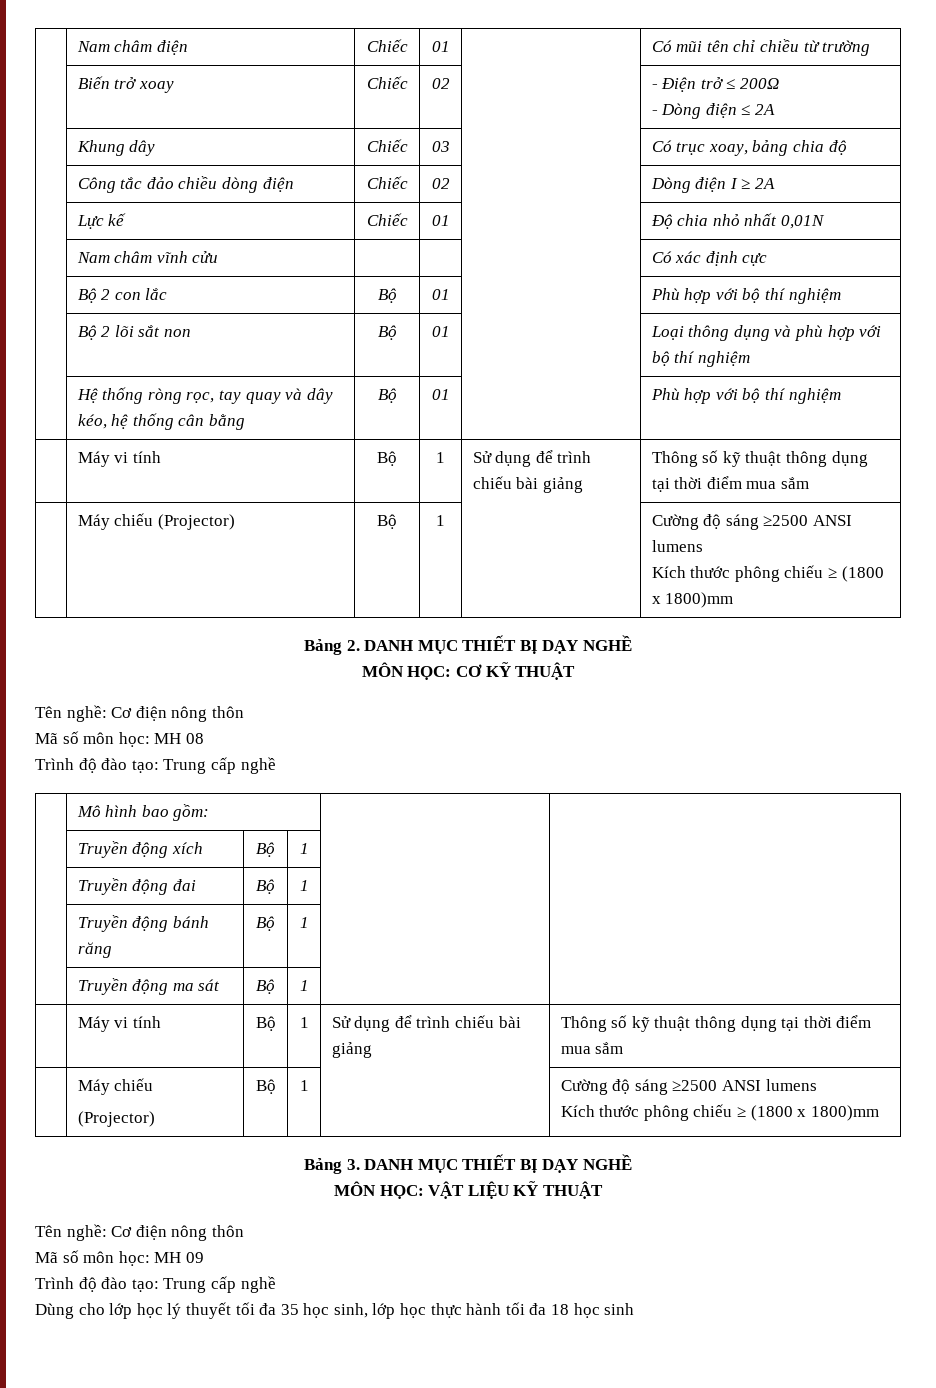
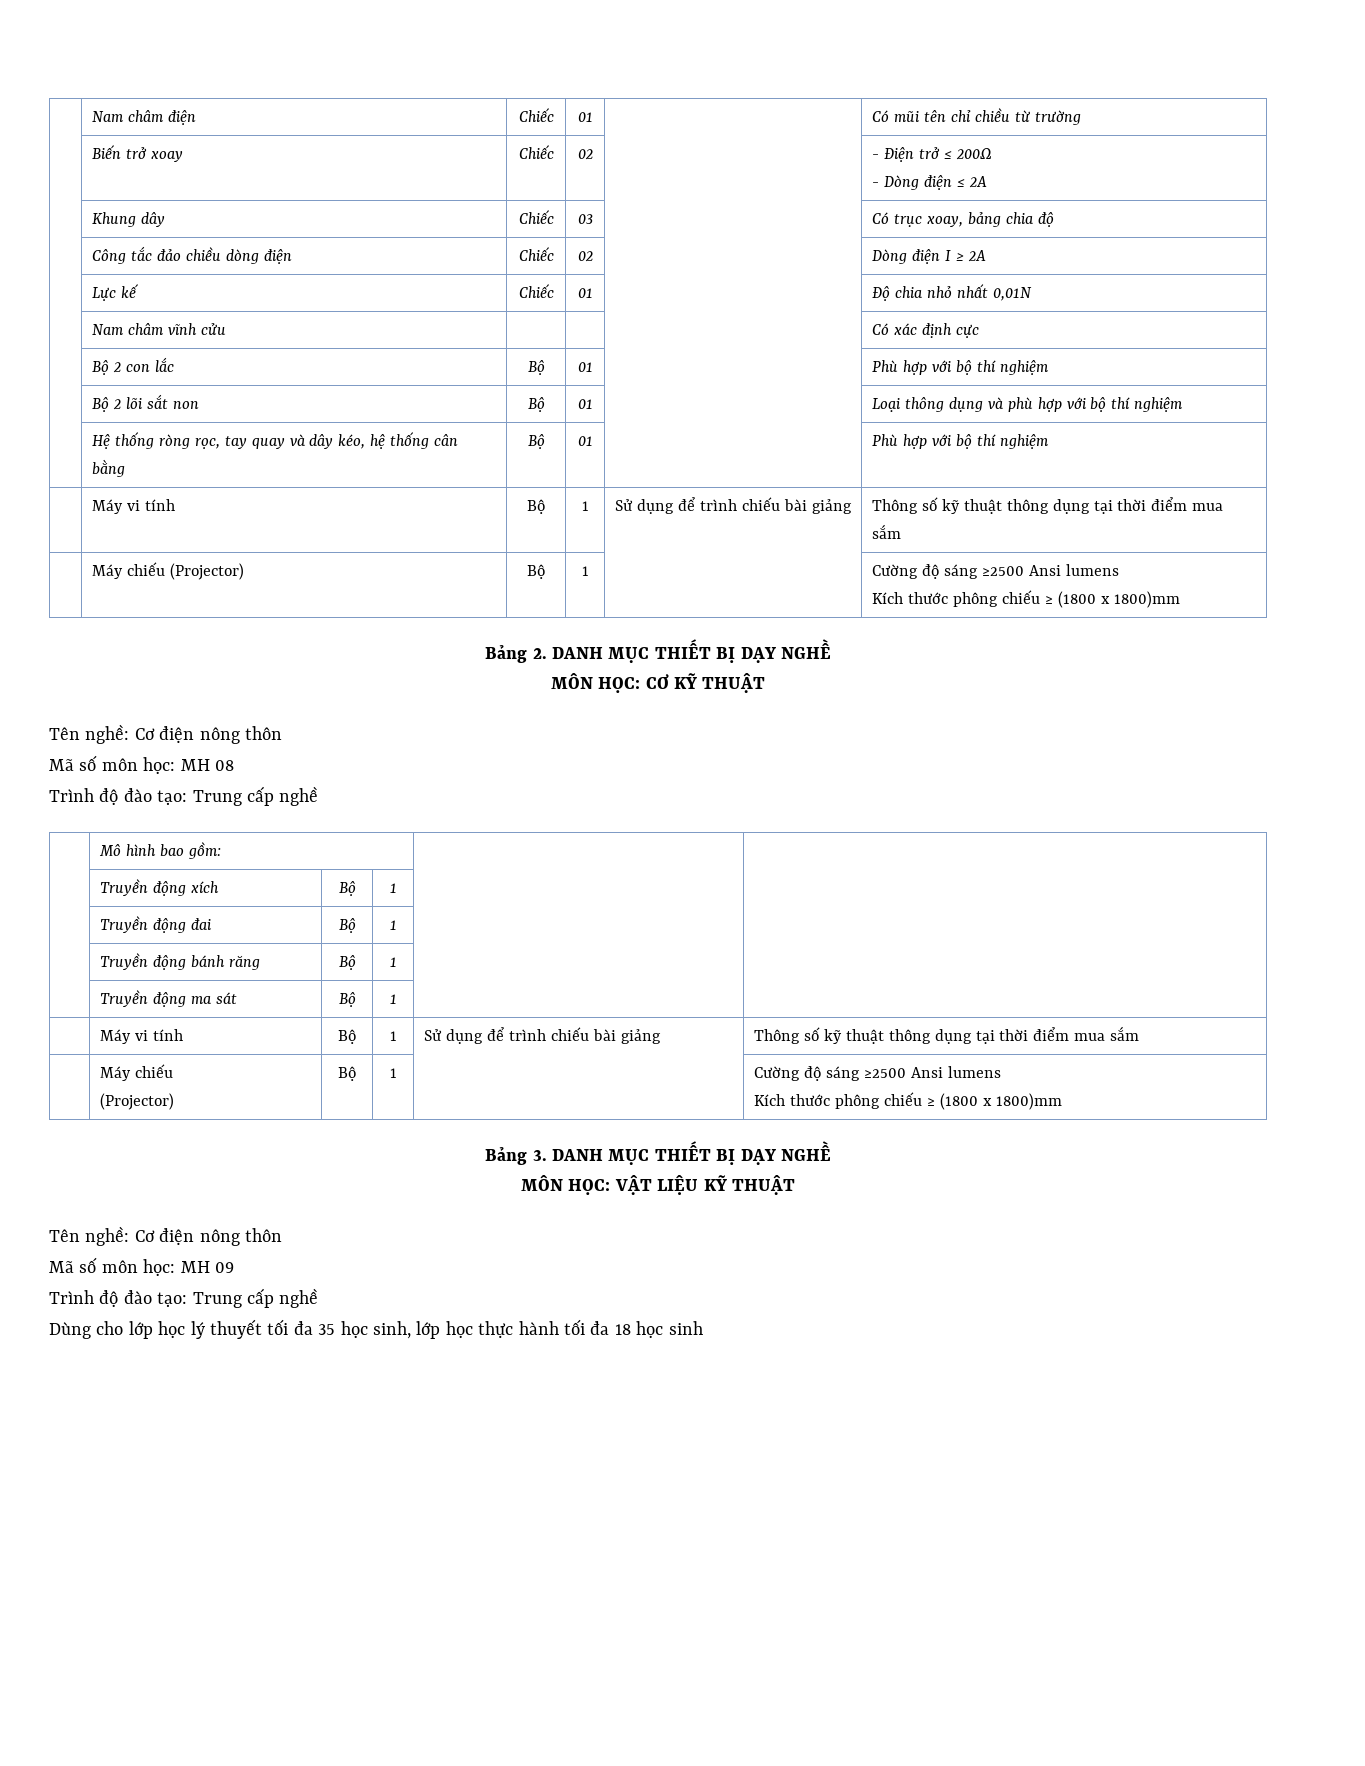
- | Máy chiếu (Projector) | Bộ | 1 | | Cường độ sáng ≥2500 ANSI lumens
+ | Máy chiếu (Projector) | Bộ | 1 | | Cường độ sáng ≥2500 Ansi lumens
  | Truyền động ma sát | Bộ | 1 | |
  | Máy vi tính | Bộ | 1 | Sử dụng để trình chiếu bài giảng | Thông số kỹ thuật thông dụng tại thời điểm mua sắm
  | Máy chiếu
- (Projector) | Bộ | 1 | | Cường độ sáng ≥2500 ANSI lumens
+ (Projector) | Bộ | 1 | | Cường độ sáng ≥2500 Ansi lumens

